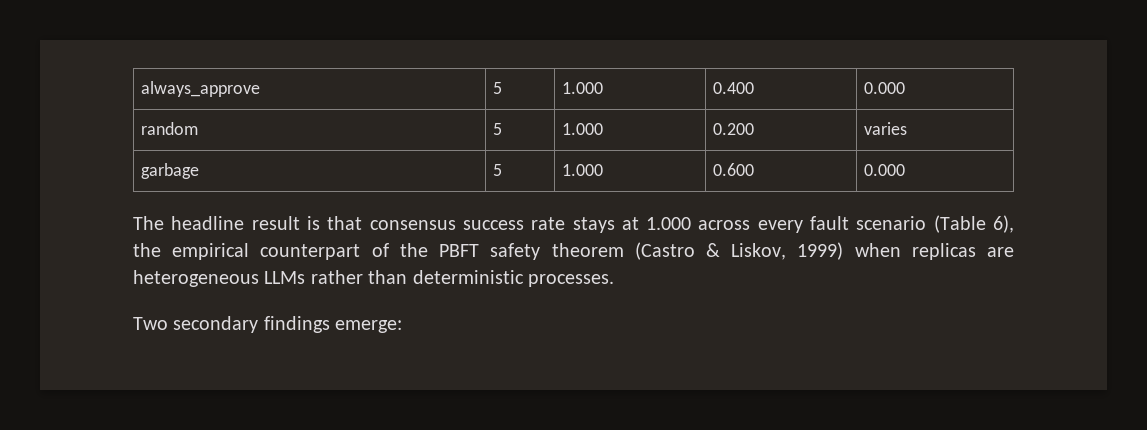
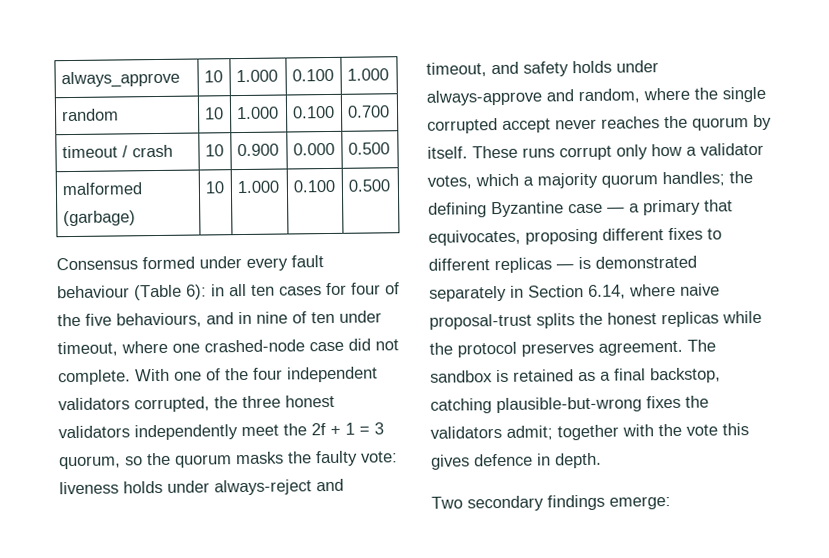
- always_approve | 5 | 1.000 | 0.400 | 0.000
+ always_approve | 10 | 1.000 | 0.100 | 1.000
- random | 5 | 1.000 | 0.200 | varies
- garbage | 5 | 1.000 | 0.600 | 0.000
- The headline result is that consensus success rate stays at 1.000 across every fault scenario (Table 6), the empirical counterpart of the PBFT safety theorem (Castro & Liskov, 1999) when replicas are heterogeneous LLMs rather than deterministic processes.
+ random | 10 | 1.000 | 0.100 | 0.700
+ timeout / crash | 10 | 0.900 | 0.000 | 0.500
+ malformed (garbage) | 10 | 1.000 | 0.100 | 0.500
+ Consensus formed under every fault behaviour (Table 6): in all ten cases for four of the five behaviours, and in nine of ten under timeout, where one crashed-node case did not complete. With one of the four independent validators corrupted, the three honest validators independently meet the 2f + 1 = 3 quorum, so the quorum masks the faulty vote: liveness holds under always-reject and timeout, and safety holds under always-approve and random, where the single corrupted accept never reaches the quorum by itself. These runs corrupt only how a validator votes, which a majority quorum handles; the defining Byzantine case — a primary that equivocates, proposing different fixes to different replicas — is demonstrated separately in Section 6.14, where naive proposal-trust splits the honest replicas while the protocol preserves agreement. The sandbox is retained as a final backstop, catching plausible-but-wrong fixes the validators admit; together with the vote this gives defence in depth.

